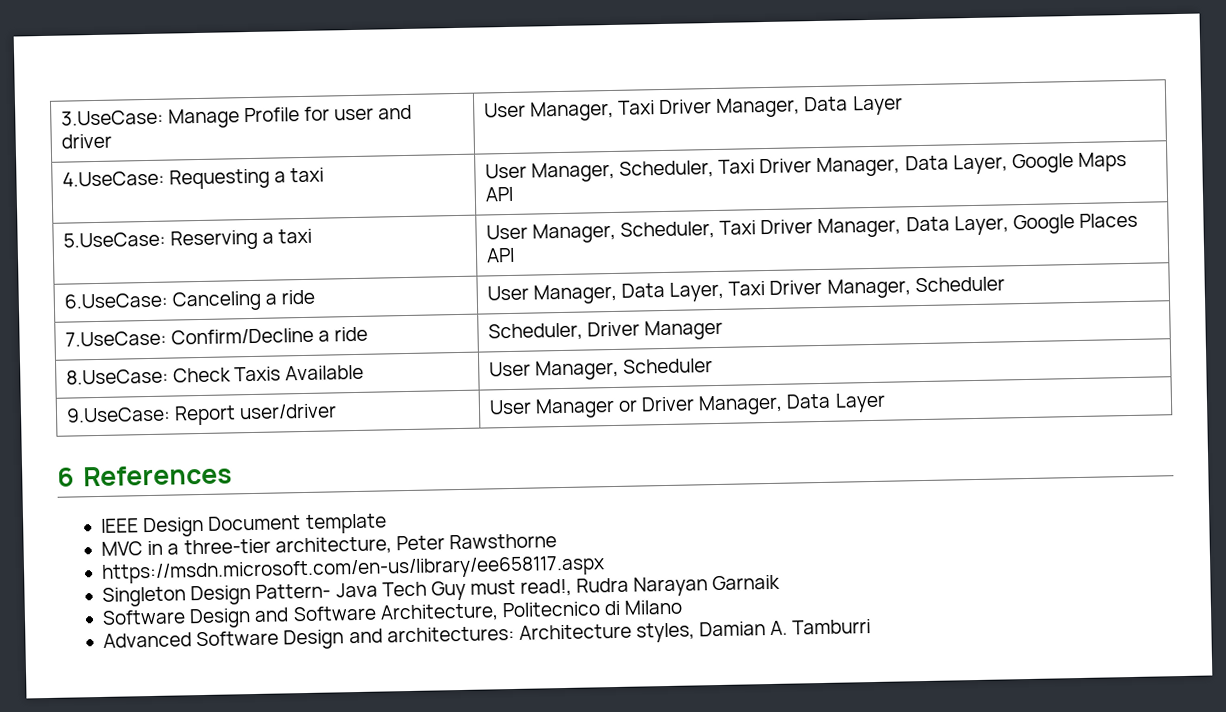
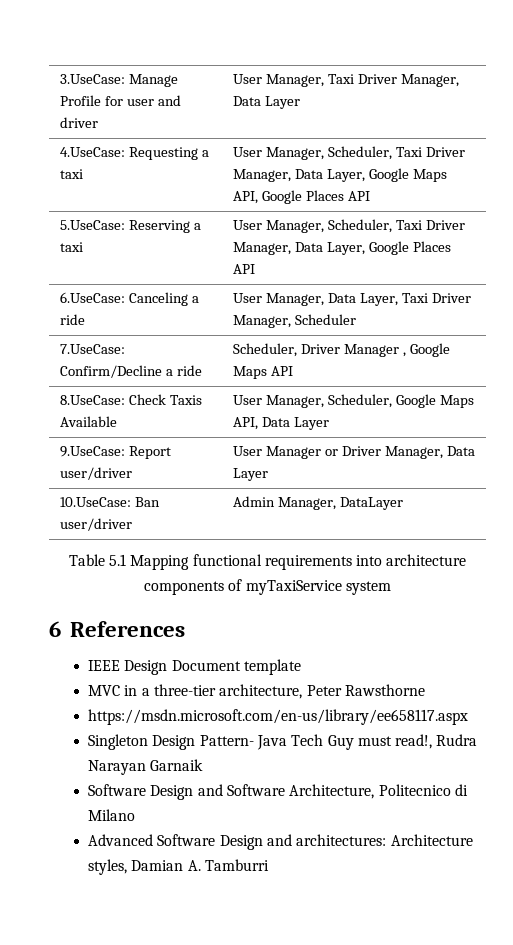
- 4.UseCase: Requesting a taxi | User Manager, Scheduler, Taxi Driver Manager, Data Layer, Google Maps API
+ 4.UseCase: Requesting a taxi | User Manager, Scheduler, Taxi Driver Manager, Data Layer, Google Maps API, Google Places API
- 7.UseCase: Confirm/Decline a ride | Scheduler, Driver Manager
+ 7.UseCase: Confirm/Decline a ride | Scheduler, Driver Manager , Google Maps API
- 8.UseCase: Check Taxis Available | User Manager, Scheduler
+ 8.UseCase: Check Taxis Available | User Manager, Scheduler, Google Maps API, Data Layer
+ 10.UseCase: Ban user/driver | Admin Manager, DataLayer
+ Table 5.1 Mapping functional requirements into architecture components of myTaxiService system

